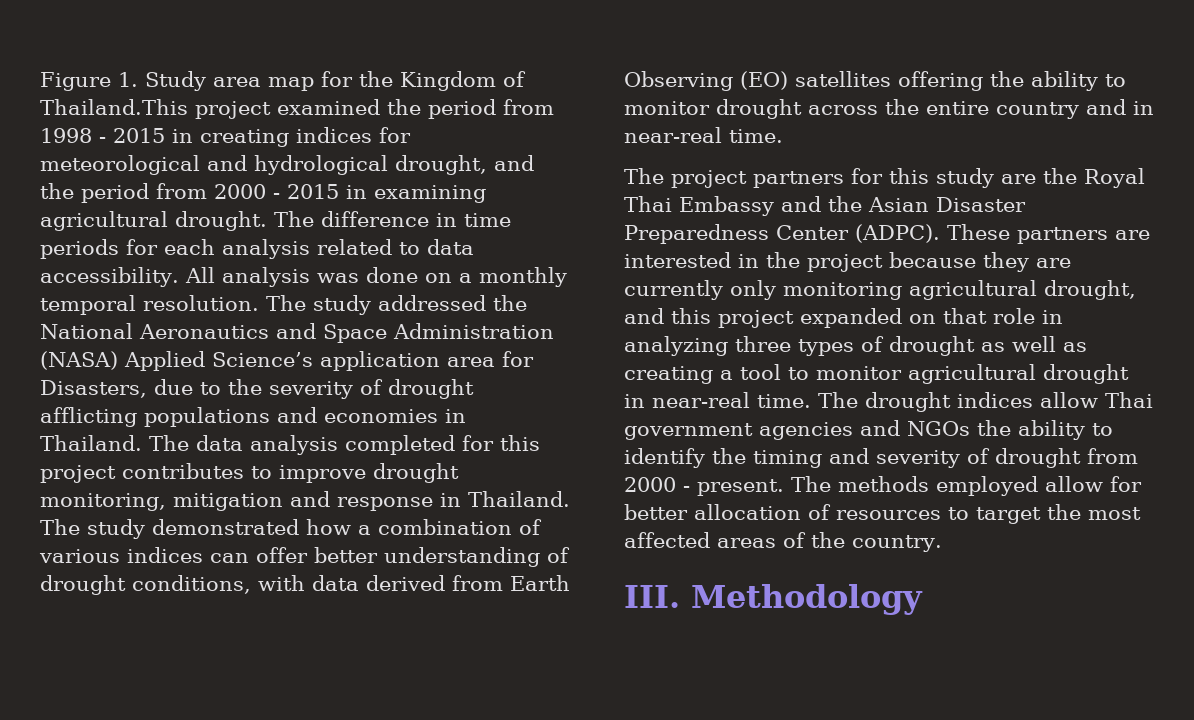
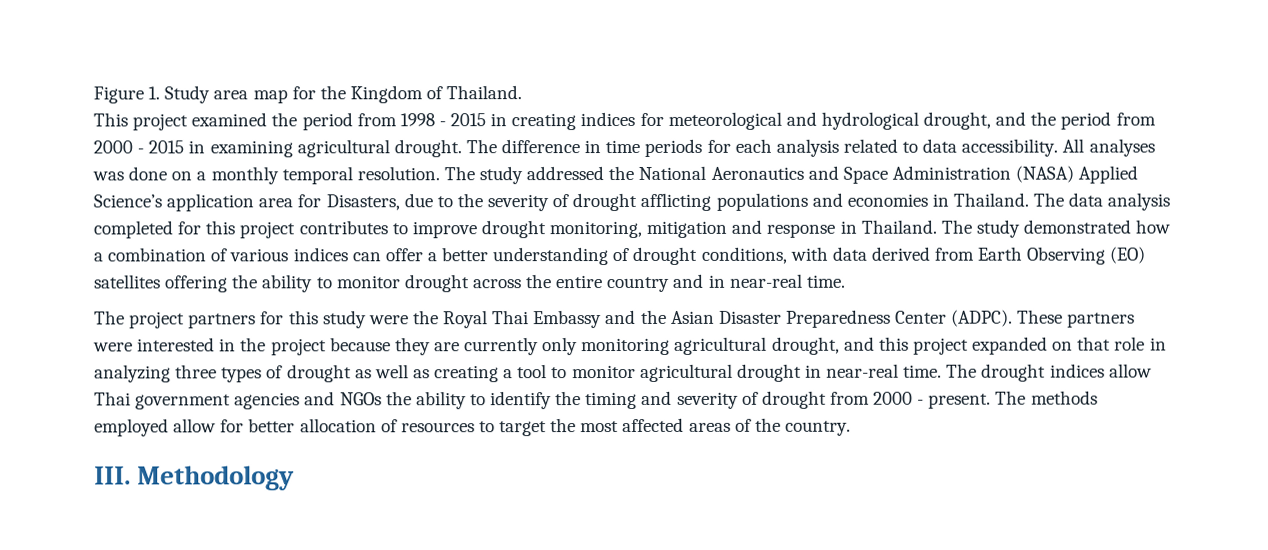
- Figure 1. Study area map for the Kingdom of Thailand.This project examined the period from 1998 - 2015 in creating indices for meteorological and hydrological drought, and the period from 2000 - 2015 in examining agricultural drought.
+ Figure 1. Study area map for the Kingdom of Thailand.
+ This project examined the period from 1998 - 2015 in creating indices for meteorological and hydrological drought, and the period from 2000 - 2015 in examining agricultural drought.
- All analysis was done on a monthly temporal resolution.
+ All analyses was done on a monthly temporal resolution.
- The study demonstrated how a combination of various indices can offer better understanding of drought conditions, with data derived from Earth Observing (EO) satellites offering the ability to monitor drought across the entire country and in near-real time.
+ The study demonstrated how a combination of various indices can offer a better understanding of drought conditions, with data derived from Earth Observing (EO) satellites offering the ability to monitor drought across the entire country and in near-real time.
- The project partners for this study are the Royal Thai Embassy and the Asian Disaster Preparedness Center (ADPC).
+ The project partners for this study were the Royal Thai Embassy and the Asian Disaster Preparedness Center (ADPC).
- These partners are interested in the project because they are currently only monitoring agricultural drought, and this project expanded on that role in analyzing three types of drought as well as creating a tool to monitor agricultural drought in near-real time.
+ These partners were interested in the project because they are currently only monitoring agricultural drought, and this project expanded on that role in analyzing three types of drought as well as creating a tool to monitor agricultural drought in near-real time.

